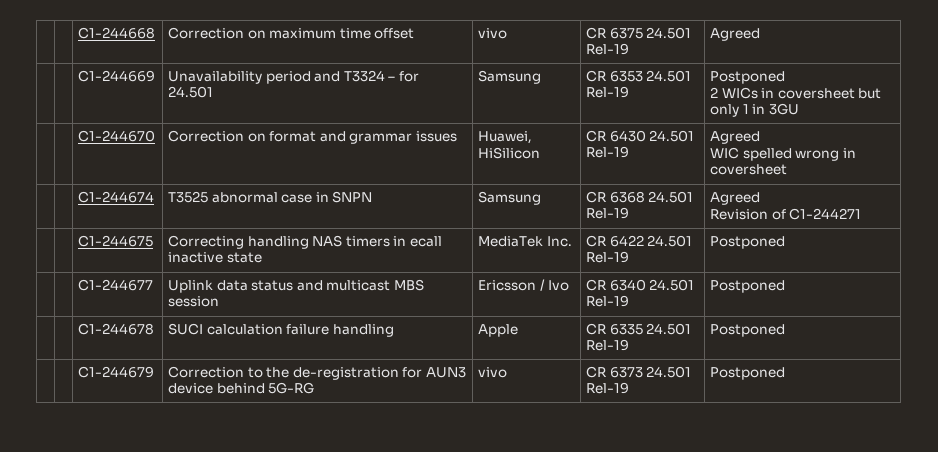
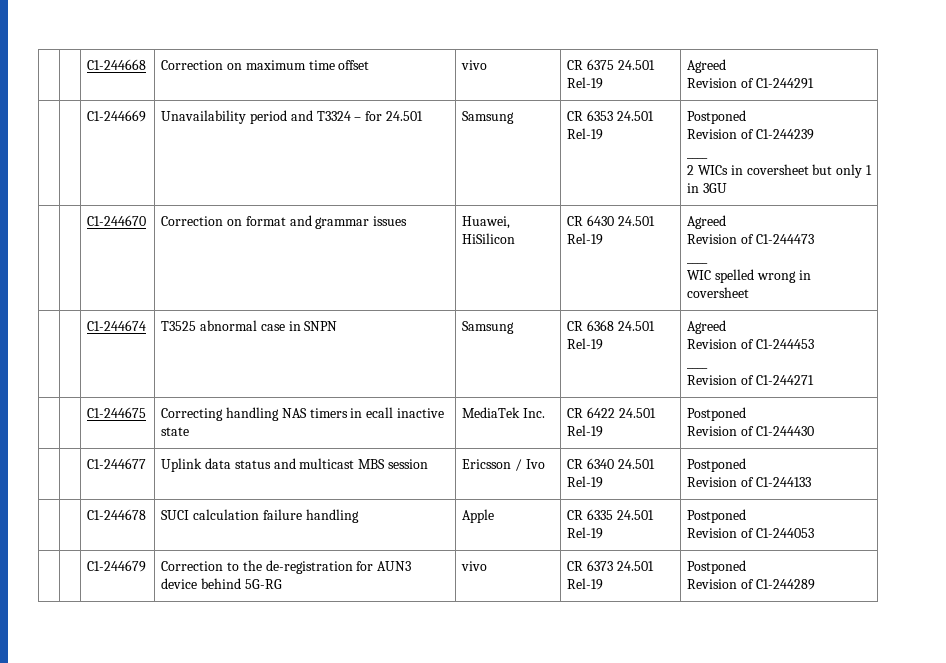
  | | C1-244668 | Correction on maximum time offset | vivo | CR 6375 24.501 Rel-19 | Agreed
+ Revision of C1-244291
  | | C1-244669 | Unavailability period and T3324 – for 24.501 | Samsung | CR 6353 24.501 Rel-19 | Postponed
+ Revision of C1-244239
+ ____
  | | C1-244670 | Correction on format and grammar issues | Huawei, HiSilicon | CR 6430 24.501 Rel-19 | Agreed
+ Revision of C1-244473
+ ____
  | | C1-244674 | T3525 abnormal case in SNPN | Samsung | CR 6368 24.501 Rel-19 | Agreed
+ Revision of C1-244453
+ ____
  | | C1-244675 | Correcting handling NAS timers in ecall inactive state | MediaTek Inc. | CR 6422 24.501 Rel-19 | Postponed
+ Revision of C1-244430
  | | C1-244677 | Uplink data status and multicast MBS session | Ericsson / Ivo | CR 6340 24.501 Rel-19 | Postponed
+ Revision of C1-244133
  | | C1-244678 | SUCI calculation failure handling | Apple | CR 6335 24.501 Rel-19 | Postponed
+ Revision of C1-244053
  | | C1-244679 | Correction to the de-registration for AUN3 device behind 5G-RG | vivo | CR 6373 24.501 Rel-19 | Postponed
+ Revision of C1-244289

